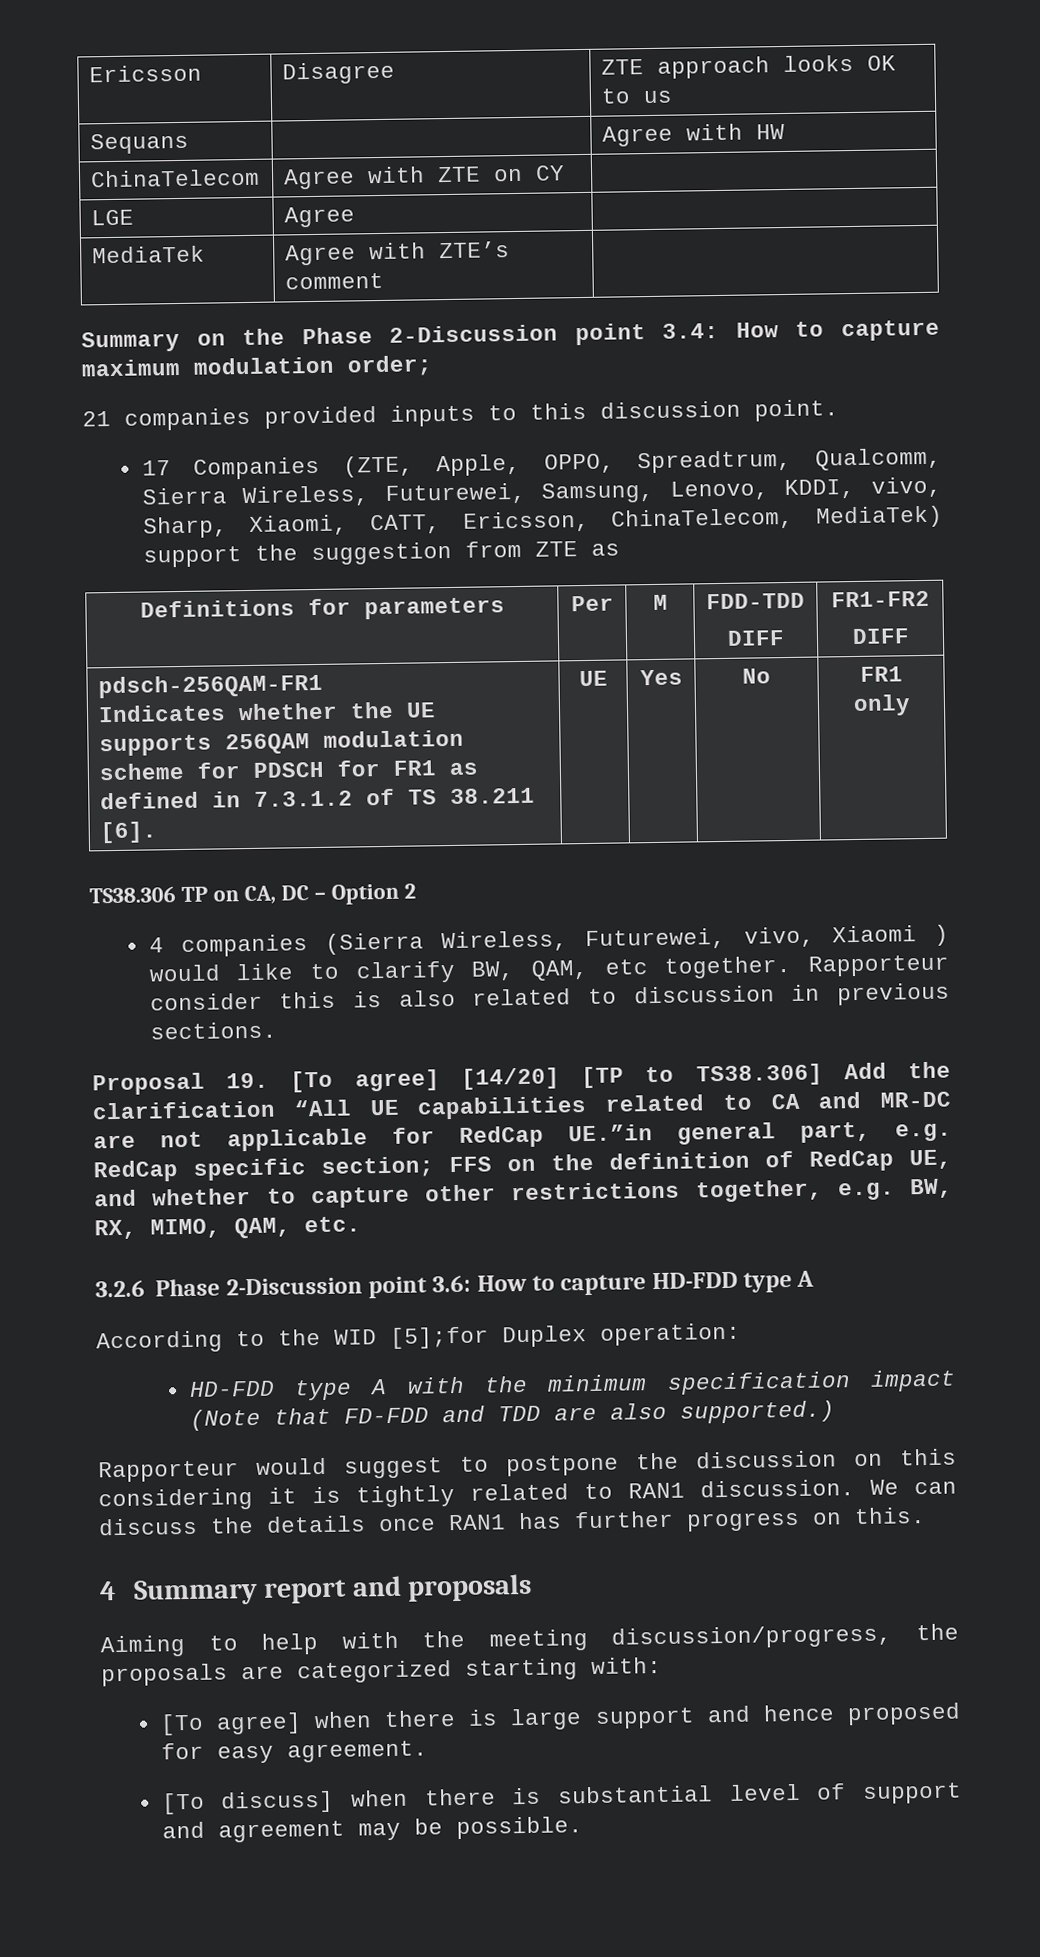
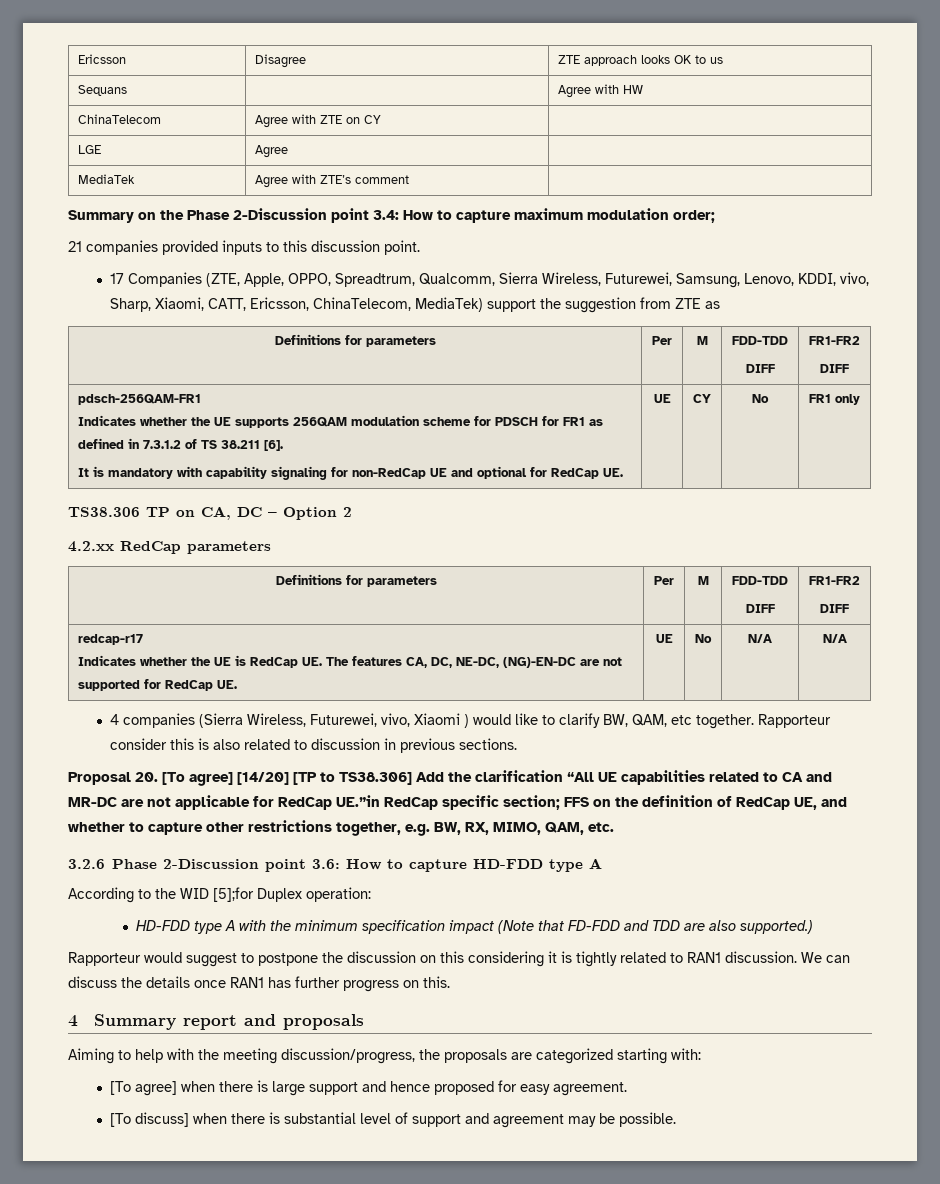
  pdsch-256QAM-FR1
- Indicates whether the UE supports 256QAM modulation scheme for PDSCH for FR1 as defined in 7.3.1.2 of TS 38.211 [6]. | UE | Yes | No | FR1 only
+ Indicates whether the UE supports 256QAM modulation scheme for PDSCH for FR1 as defined in 7.3.1.2 of TS 38.211 [6].
+ It is mandatory with capability signaling for non-RedCap UE and optional for RedCap UE. | UE | CY | No | FR1 only
+ 4.2.xx RedCap parameters
+ Definitions for parameters | Per | M | FDD-TDD
+ DIFF | FR1-FR2
+ DIFF
+ redcap-r17
+ Indicates whether the UE is RedCap UE. The features CA, DC, NE-DC, (NG)-EN-DC are not supported for RedCap UE. | UE | No | N/A | N/A
- Proposal 19. [To agree] [14/20] [TP to TS38.306] Add the clarification “All UE capabilities related to CA and MR-DC are not applicable for RedCap UE.”in general part, e.g. RedCap specific section; FFS on the definition of RedCap UE, and whether to capture other restrictions together, e.g. BW, RX, MIMO, QAM, etc.
+ Proposal 20. [To agree] [14/20] [TP to TS38.306] Add the clarification “All UE capabilities related to CA and MR-DC are not applicable for RedCap UE.”in RedCap specific section; FFS on the definition of RedCap UE, and whether to capture other restrictions together, e.g. BW, RX, MIMO, QAM, etc.

